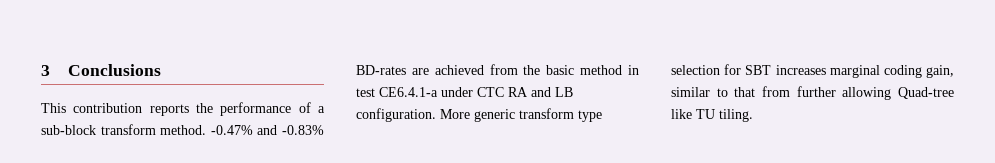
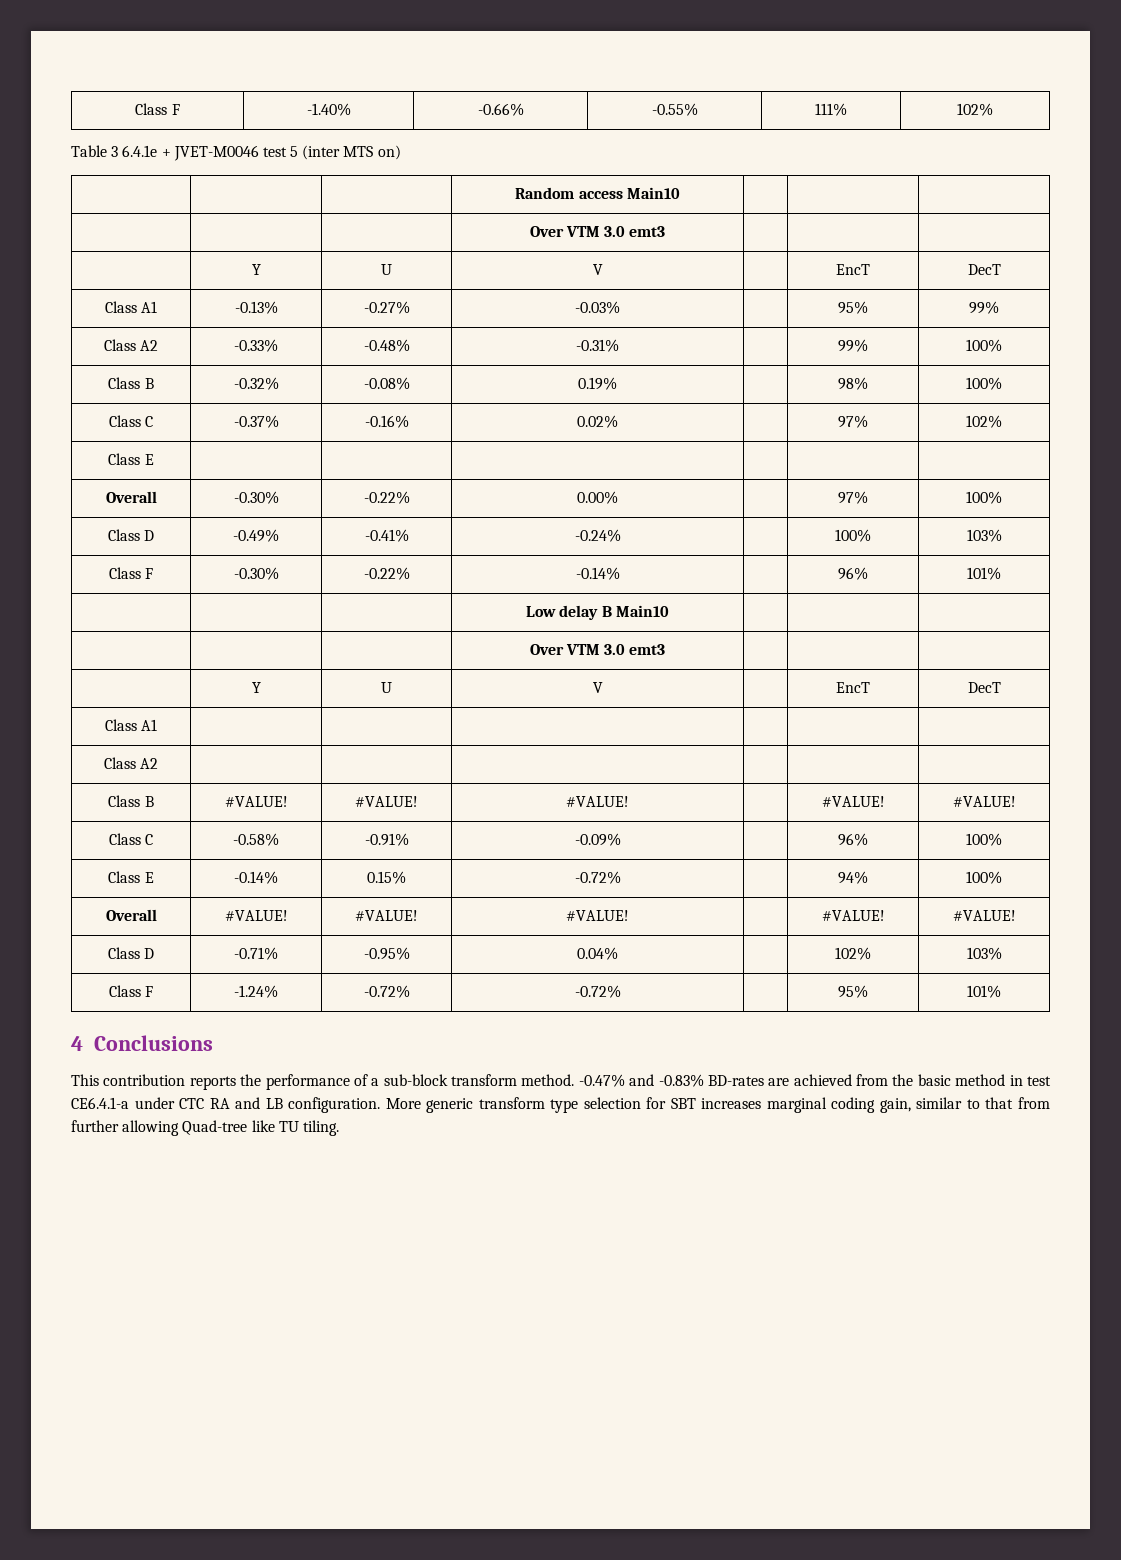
- 3 Conclusions
+ Class F | -1.40% | -0.66% | -0.55% | 111% | 102%
+ Table 3 6.4.1e + JVET-M0046 test 5 (inter MTS on)
+ | | | Random access Main10 | | |
+ | | | Over VTM 3.0 emt3 | | |
+ | Y | U | V | | EncT | DecT
+ Class A1 | -0.13% | -0.27% | -0.03% | | 95% | 99%
+ Class A2 | -0.33% | -0.48% | -0.31% | | 99% | 100%
+ Class B | -0.32% | -0.08% | 0.19% | | 98% | 100%
+ Class C | -0.37% | -0.16% | 0.02% | | 97% | 102%
+ Class E | | | | | |
+ Overall | -0.30% | -0.22% | 0.00% | | 97% | 100%
+ Class D | -0.49% | -0.41% | -0.24% | | 100% | 103%
+ Class F | -0.30% | -0.22% | -0.14% | | 96% | 101%
+ | | | Low delay B Main10 | | |
+ | | | Over VTM 3.0 emt3 | | |
+ | Y | U | V | | EncT | DecT
+ Class A1 | | | | | |
+ Class A2 | | | | | |
+ Class B | #VALUE! | #VALUE! | #VALUE! | | #VALUE! | #VALUE!
+ Class C | -0.58% | -0.91% | -0.09% | | 96% | 100%
+ Class E | -0.14% | 0.15% | -0.72% | | 94% | 100%
+ Overall | #VALUE! | #VALUE! | #VALUE! | | #VALUE! | #VALUE!
+ Class D | -0.71% | -0.95% | 0.04% | | 102% | 103%
+ Class F | -1.24% | -0.72% | -0.72% | | 95% | 101%
+ 4 Conclusions

